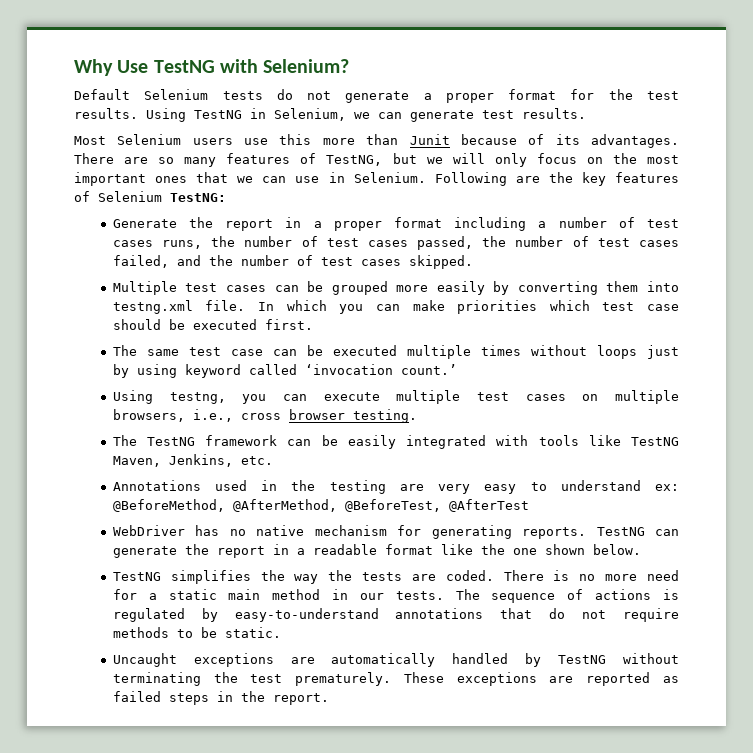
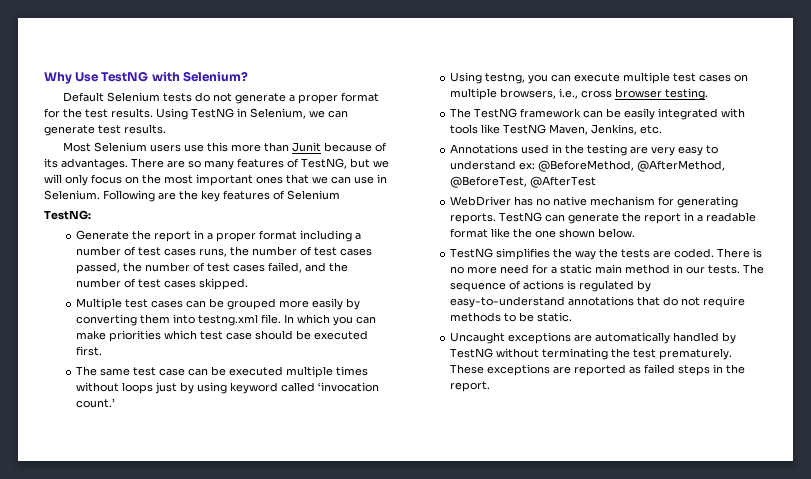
- Following are the key features of Selenium TestNG:
+ Following are the key features of Selenium
+ TestNG:

